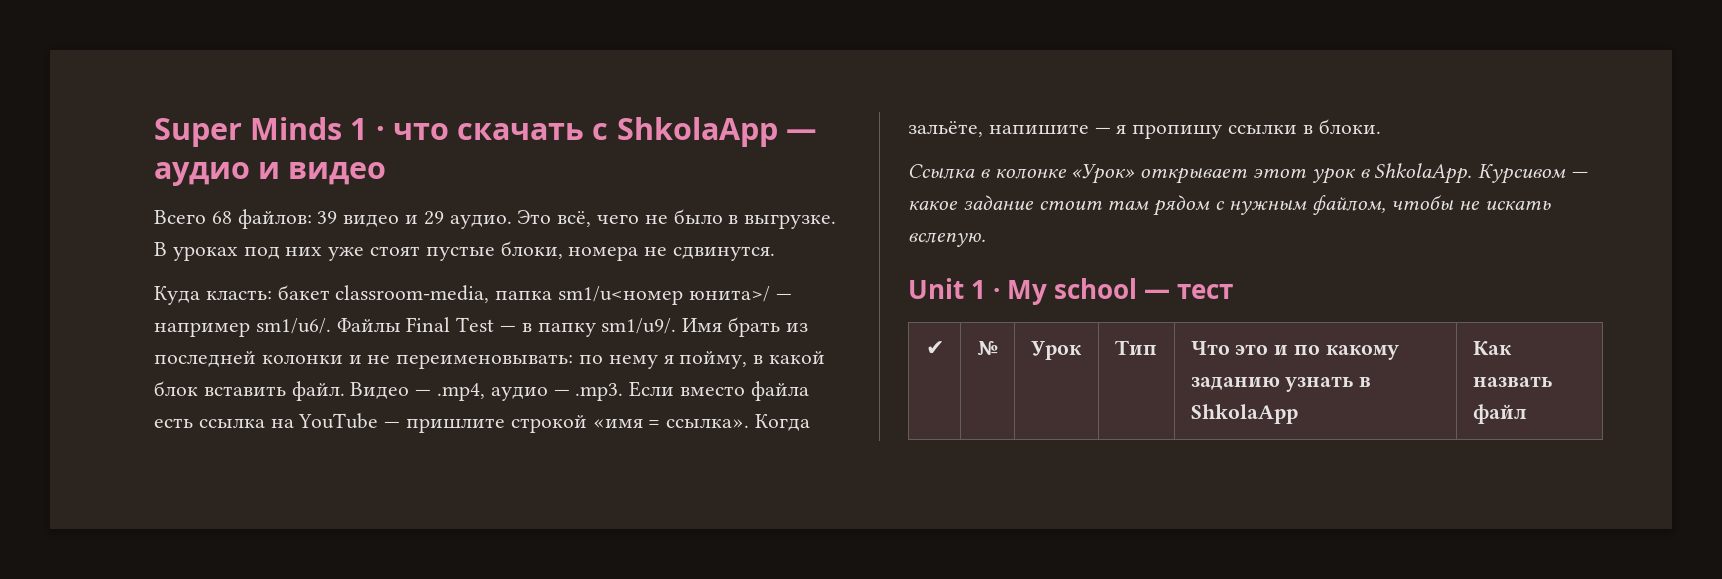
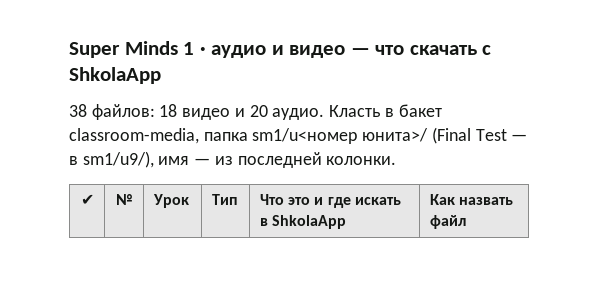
- Super Minds 1 · что скачать с ShkolaApp — аудио и видео
- Всего 68 файлов: 39 видео и 29 аудио. Это всё, чего не было в выгрузке. В уроках под них уже стоят пустые блоки, номера не сдвинутся.
- Куда класть: бакет classroom-media, папка sm1/u<номер юнита>/ — например sm1/u6/. Файлы Final Test — в папку sm1/u9/. Имя брать из последней колонки и не переименовывать: по нему я пойму, в какой блок вставить файл. Видео — .mp4, аудио — .mp3. Если вместо файла есть ссылка на YouTube — пришлите строкой «имя = ссылка». Когда зальёте, напишите — я пропишу ссылки в блоки.
- Ссылка в колонке «Урок» открывает этот урок в ShkolaApp. Курсивом — какое задание стоит там рядом с нужным файлом, чтобы не искать вслепую.
- Unit 1 · My school — тест
+ Super Minds 1 · аудио и видео — что скачать с ShkolaApp
+ 38 файлов: 18 видео и 20 аудио. Класть в бакет classroom-media, папка sm1/u<номер юнита>/ (Final Test — в sm1/u9/), имя — из последней колонки.
- ✔ | № | Урок | Тип | Что это и по какому заданию узнать в ShkolaApp | Как назвать файл
+ ✔ | № | Урок | Тип | Что это и где искать в ShkolaApp | Как назвать файл

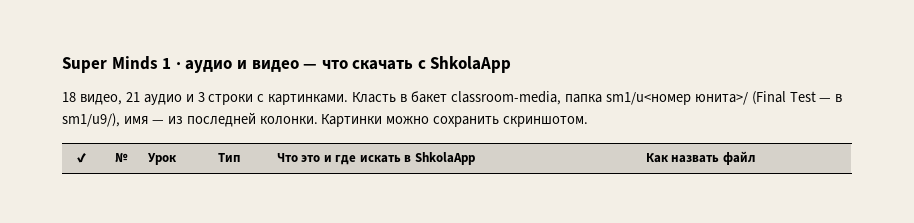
- 38 файлов: 18 видео и 20 аудио.
+ 18 видео, 21 аудио и 3 строки с картинками.
+ Картинки можно сохранить скриншотом.

